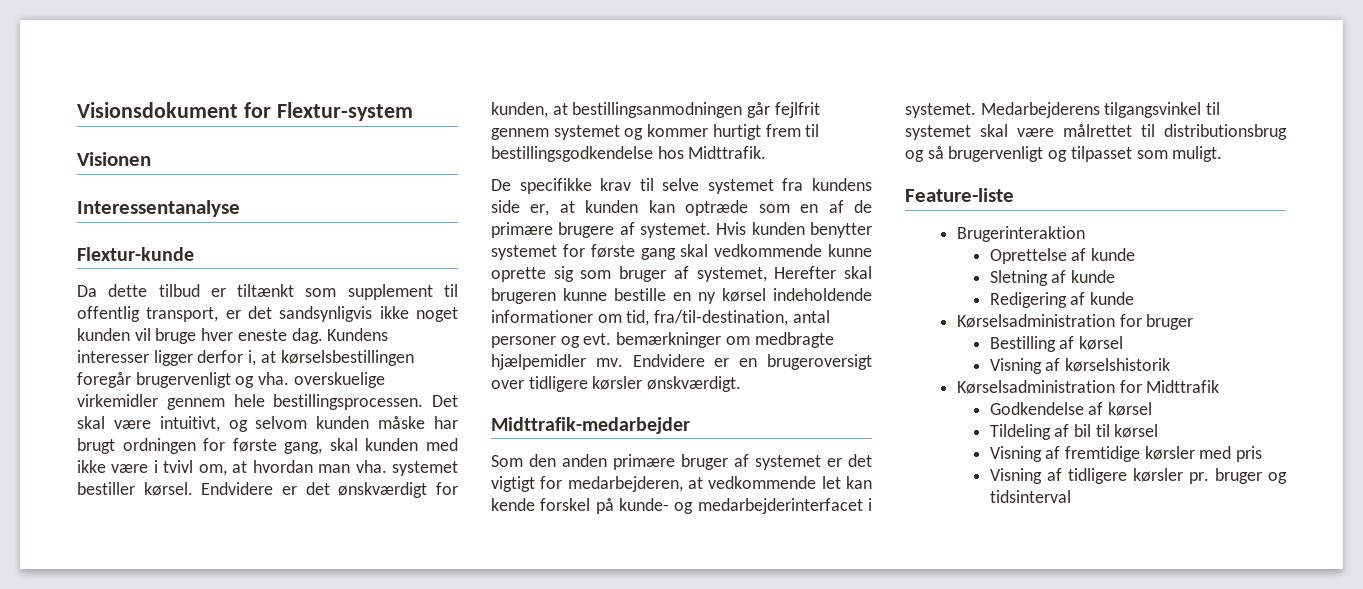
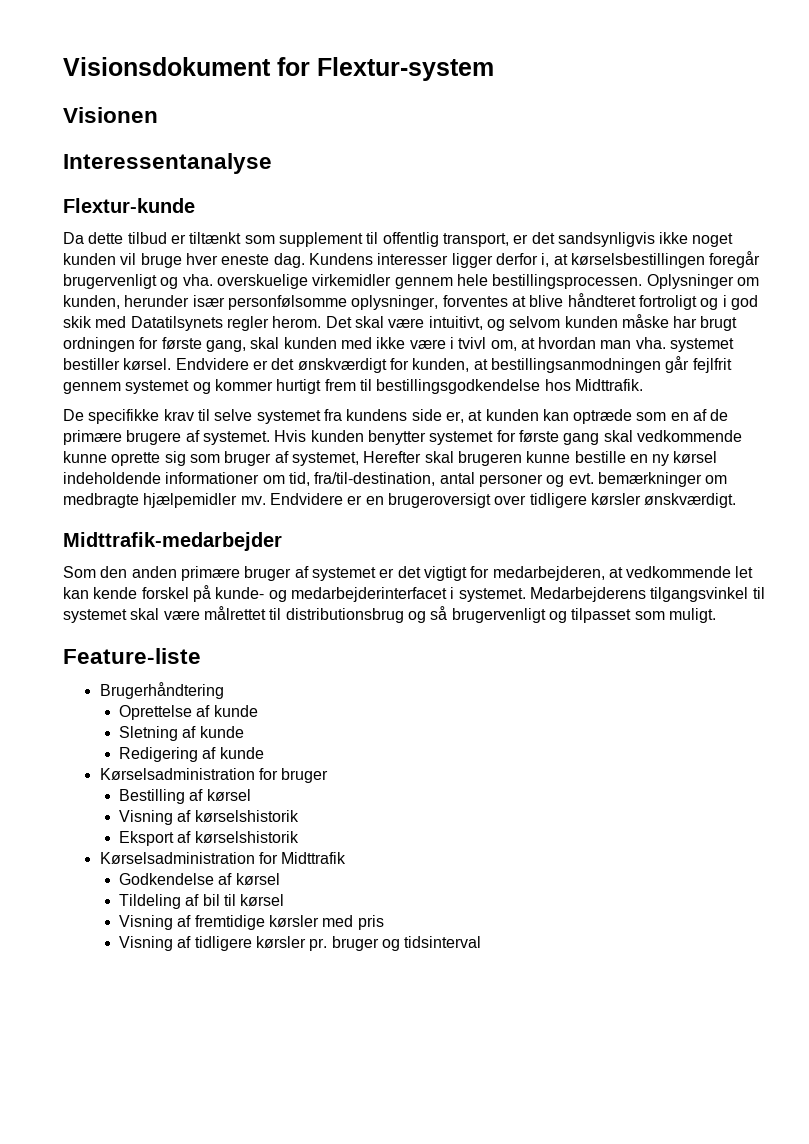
+ Oplysninger om kunden, herunder især personfølsomme oplysninger, forventes at blive håndteret fortroligt og i god skik med Datatilsynets regler herom.
- Brugerinteraktion
+ Brugerhåndtering
+ Eksport af kørselshistorik

